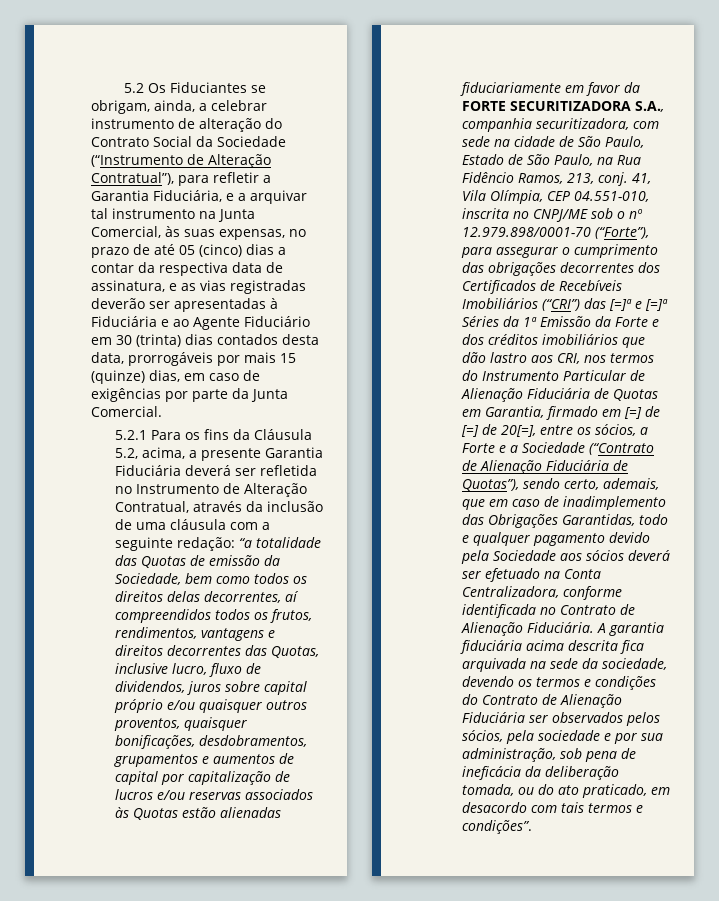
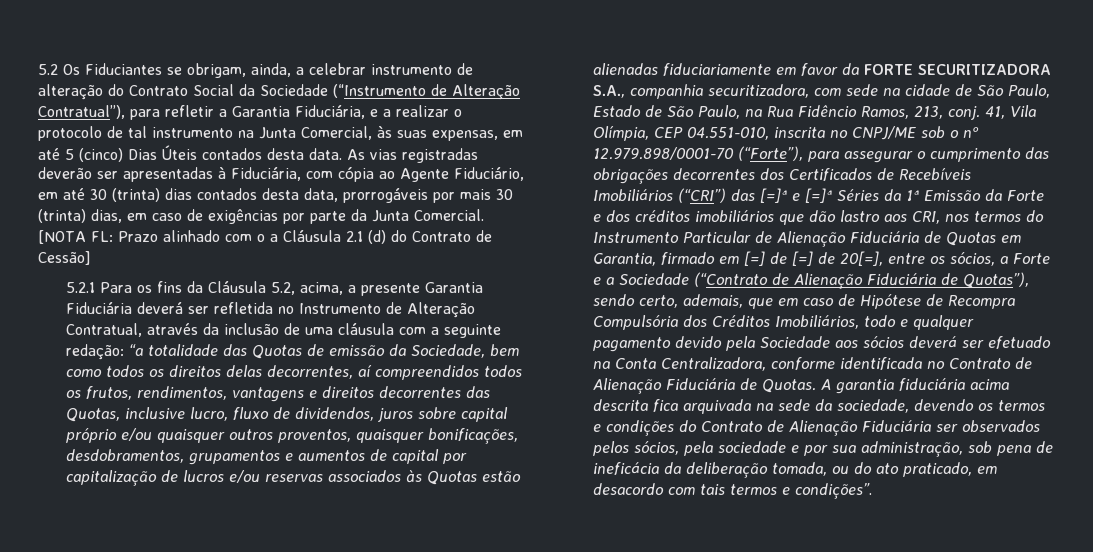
- 5.2 Os Fiduciantes se obrigam, ainda, a celebrar instrumento de alteração do Contrato Social da Sociedade (“Instrumento de Alteração Contratual”), para refletir a Garantia Fiduciária, e a arquivar tal instrumento na Junta Comercial, às suas expensas, no prazo de até 05 (cinco) dias a contar da respectiva data de assinatura, e as vias registradas deverão ser apresentadas à Fiduciária e ao Agente Fiduciário em 30 (trinta) dias contados desta data, prorrogáveis por mais 15 (quinze) dias, em caso de exigências por parte da Junta Comercial.
+ 5.2 Os Fiduciantes se obrigam, ainda, a celebrar instrumento de alteração do Contrato Social da Sociedade (“Instrumento de Alteração Contratual”), para refletir a Garantia Fiduciária, e a realizar o protocolo de tal instrumento na Junta Comercial, às suas expensas, em até 5 (cinco) Dias Úteis contados desta data. As vias registradas deverão ser apresentadas à Fiduciária, com cópia ao Agente Fiduciário, em até 30 (trinta) dias contados desta data, prorrogáveis por mais 30 (trinta) dias, em caso de exigências por parte da Junta Comercial. [NOTA FL: Prazo alinhado com o a Cláusula 2.1 (d) do Contrato de Cessão]
- 41, Vila Olímpia, CEP 04.551-010, inscrita no CNPJ/ME sob o nº 12.979.898/0001-70 (“Forte”), para assegurar o cumprimento das obrigações decorrentes dos Certificados de Recebíveis Imobiliários (“CRI”) das [=]ª e [=]ª Séries da 1ª Emissão da Forte e dos créditos imobiliários que dão lastro aos CRI, nos termos do Instrumento Particular de Alienação Fiduciária de Quotas em Garantia, firmado em [=] de [=] de 20[=], entre os sócios, a Forte e a Sociedade (“Contrato de Alienação Fiduciária de Quotas”), sendo certo, ademais, que em caso de inadimplemento das Obrigações Garantidas, todo e qualquer pagamento devido pela Sociedade aos sócios deverá ser efetuado na Conta Centralizadora, conforme identificada no Contrato de Alienação Fiduciária.
+ 41, Vila Olímpia, CEP 04.551-010, inscrita no CNPJ/ME sob o nº 12.979.898/0001-70 (“Forte”), para assegurar o cumprimento das obrigações decorrentes dos Certificados de Recebíveis Imobiliários (“CRI”) das [=]ª e [=]ª Séries da 1ª Emissão da Forte e dos créditos imobiliários que dão lastro aos CRI, nos termos do Instrumento Particular de Alienação Fiduciária de Quotas em Garantia, firmado em [=] de [=] de 20[=], entre os sócios, a Forte e a Sociedade (“Contrato de Alienação Fiduciária de Quotas”), sendo certo, ademais, que em caso de Hipótese de Recompra Compulsória dos Créditos Imobiliários, todo e qualquer pagamento devido pela Sociedade aos sócios deverá ser efetuado na Conta Centralizadora, conforme identificada no Contrato de Alienação Fiduciária de Quotas.

